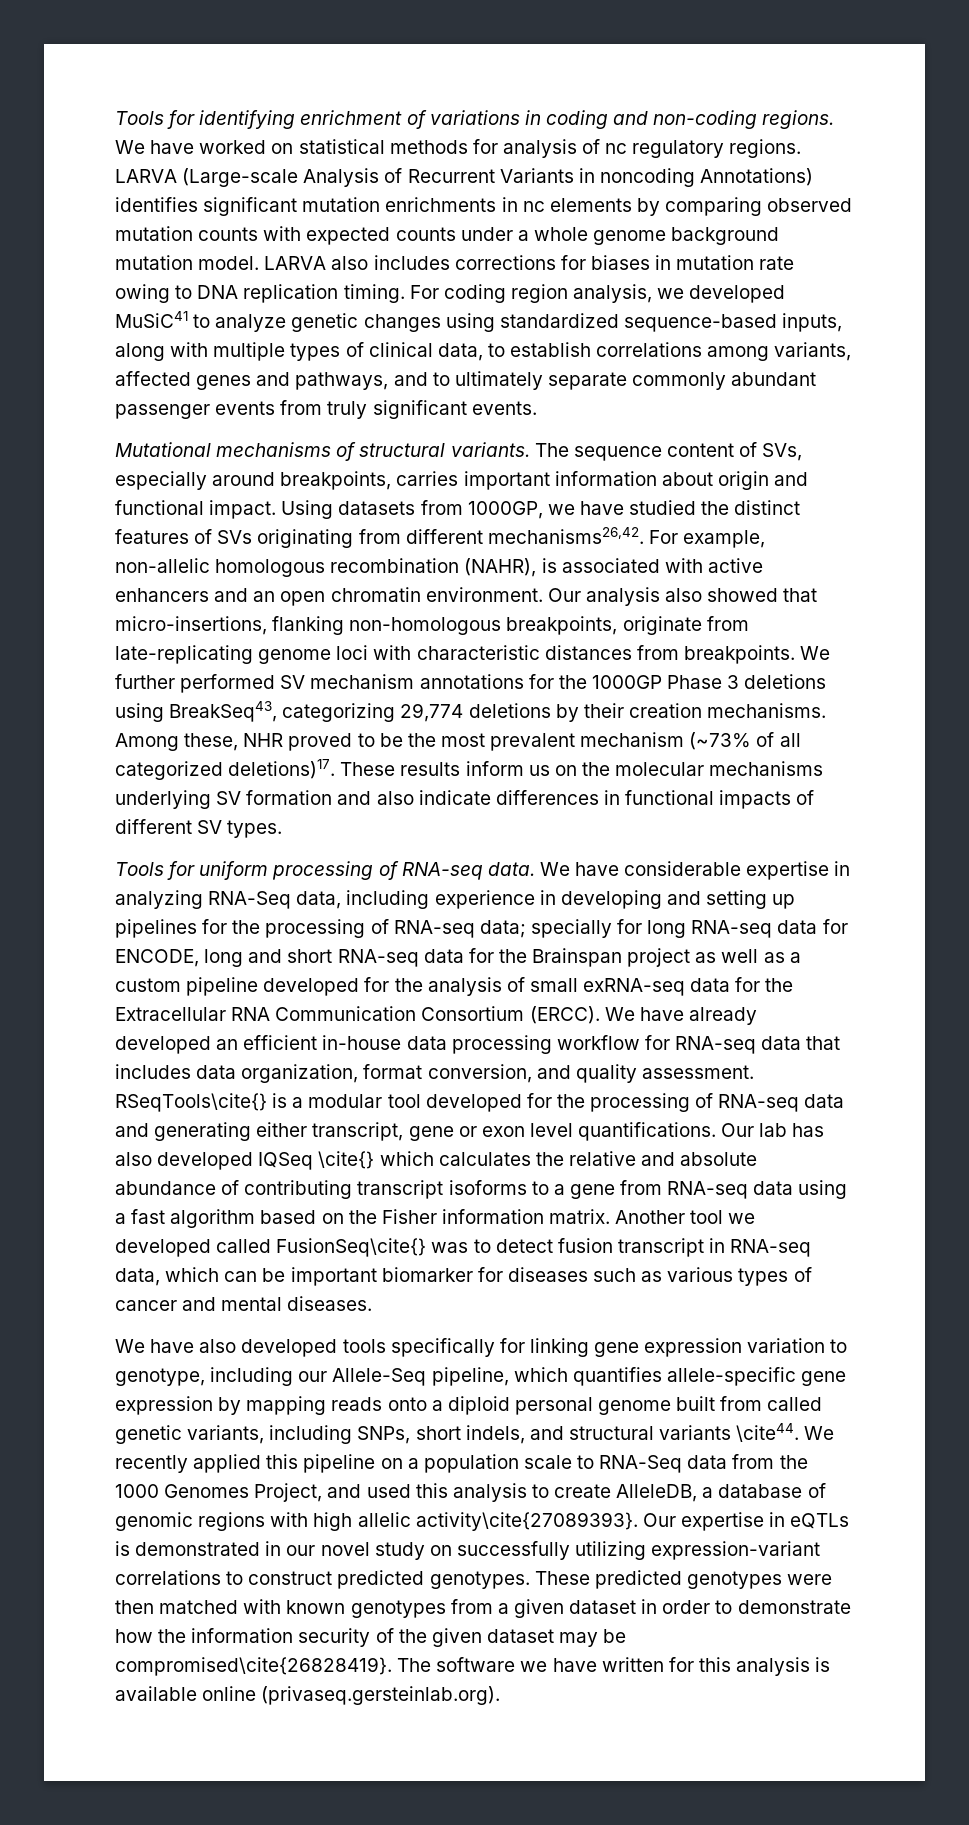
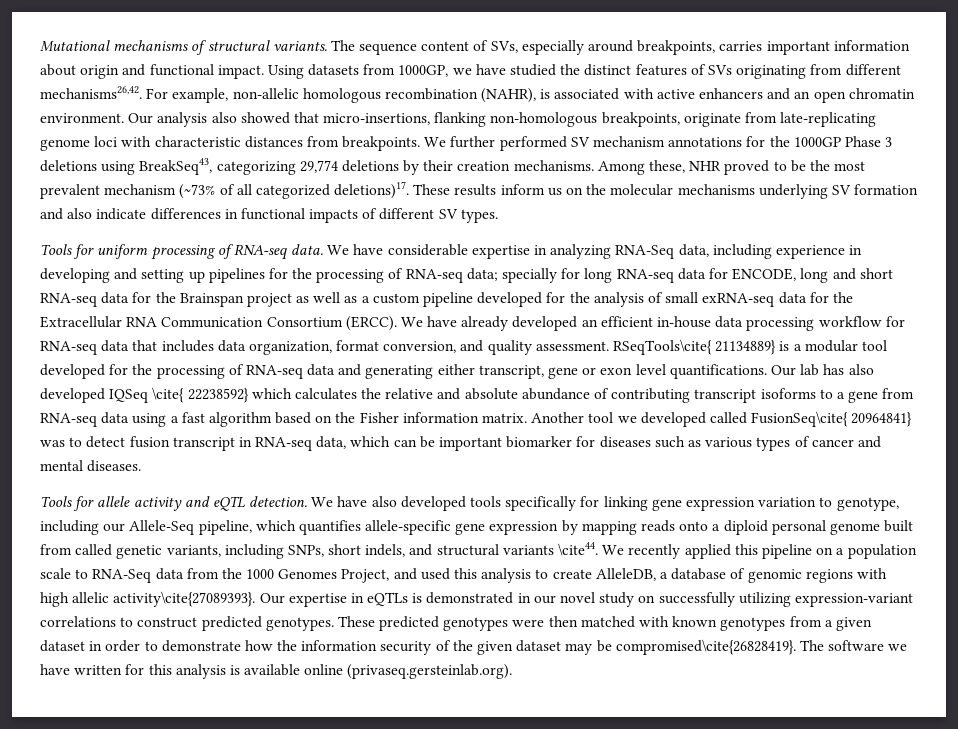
- Tools for identifying enrichment of variations in coding and non-coding regions. We have worked on statistical methods for analysis of nc regulatory regions. LARVA (Large-scale Analysis of Recurrent Variants in noncoding Annotations) identifies significant mutation enrichments in nc elements by comparing observed mutation counts with expected counts under a whole genome background mutation model. LARVA also includes corrections for biases in mutation rate owing to DNA replication timing. For coding region analysis, we developed MuSiC41 to analyze genetic changes using standardized sequence-based inputs, along with multiple types of clinical data, to establish correlations among variants, affected genes and pathways, and to ultimately separate commonly abundant passenger events from truly significant events.
- RSeqTools\cite{} is a modular tool developed for the processing of RNA-seq data and generating either transcript, gene or exon level quantifications.
+ RSeqTools\cite{ 21134889} is a modular tool developed for the processing of RNA-seq data and generating either transcript, gene or exon level quantifications.
- Our lab has also developed IQSeq \cite{} which calculates the relative and absolute abundance of contributing transcript isoforms to a gene from RNA-seq data using a fast algorithm based on the Fisher information matrix.
+ Our lab has also developed IQSeq \cite{ 22238592} which calculates the relative and absolute abundance of contributing transcript isoforms to a gene from RNA-seq data using a fast algorithm based on the Fisher information matrix.
- Another tool we developed called FusionSeq\cite{} was to detect fusion transcript in RNA-seq data, which can be important biomarker for diseases such as various types of cancer and mental diseases.
+ Another tool we developed called FusionSeq\cite{ 20964841} was to detect fusion transcript in RNA-seq data, which can be important biomarker for diseases such as various types of cancer and mental diseases.
+ Tools for allele activity and eQTL detection.

